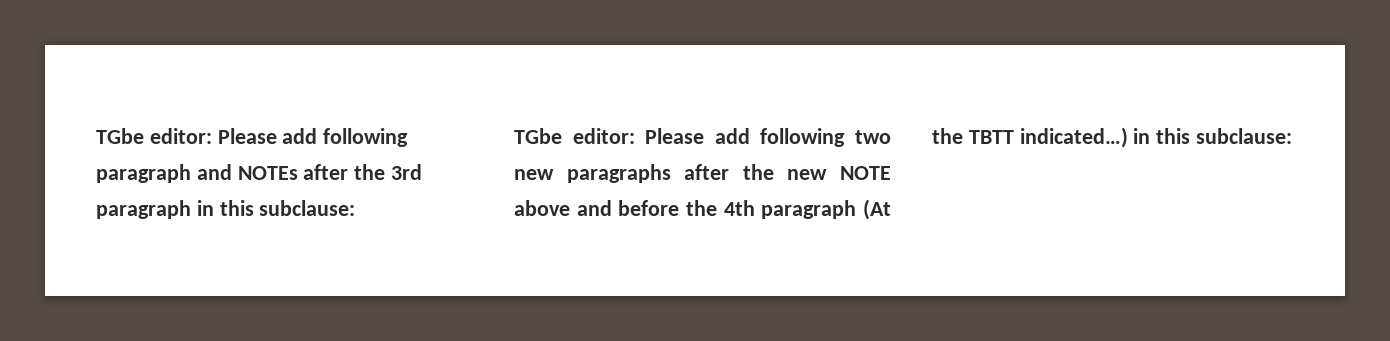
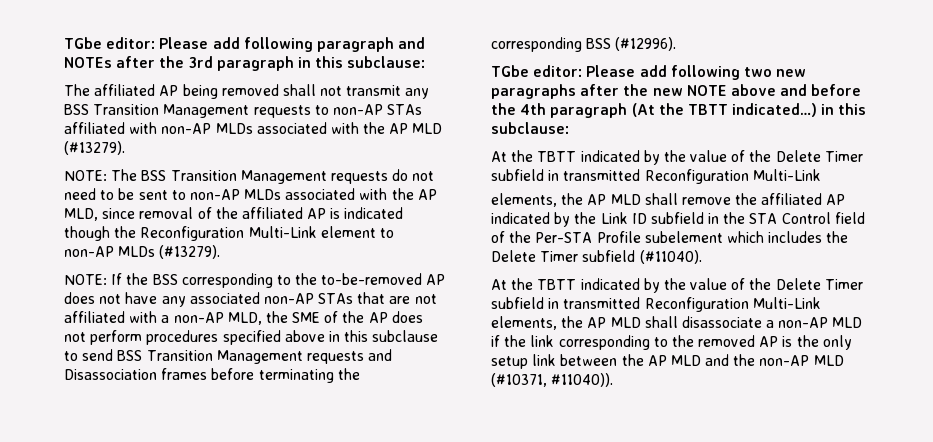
+ The affiliated AP being removed shall not transmit any BSS Transition Management requests to non-AP STAs affiliated with non-AP MLDs associated with the AP MLD (#13279).
+ NOTE: The BSS Transition Management requests do not need to be sent to non-AP MLDs associated with the AP MLD, since removal of the affiliated AP is indicated though the Reconfiguration Multi-Link element to non-AP MLDs (#13279).
+ NOTE: If the BSS corresponding to the to-be-removed AP does not have any associated non-AP STAs that are not affiliated with a non-AP MLD, the SME of the AP does not perform procedures specified above in this subclause to send BSS Transition Management requests and Disassociation frames before terminating the corresponding BSS (#12996).
  TGbe editor: Please add following two new paragraphs after the new NOTE above and before the 4th paragraph (At the TBTT indicated…) in this subclause:
+ At the TBTT indicated by the value of the Delete Timer subfield in transmitted Reconfiguration Multi-Link
+ elements, the AP MLD shall remove the affiliated AP indicated by the Link ID subfield in the STA Control field of the Per-STA Profile subelement which includes the Delete Timer subfield (#11040).
+ At the TBTT indicated by the value of the Delete Timer subfield in transmitted Reconfiguration Multi-Link elements, the AP MLD shall disassociate a non-AP MLD if the link corresponding to the removed AP is the only setup link between the AP MLD and the non-AP MLD (#10371, #11040)).

